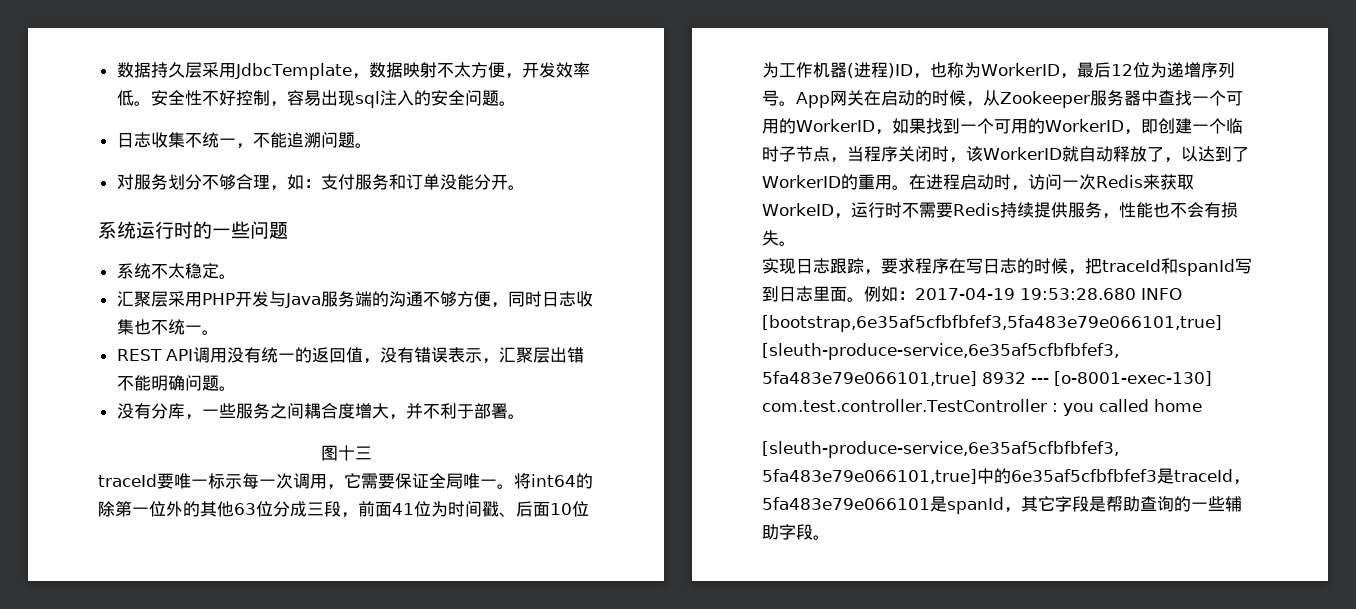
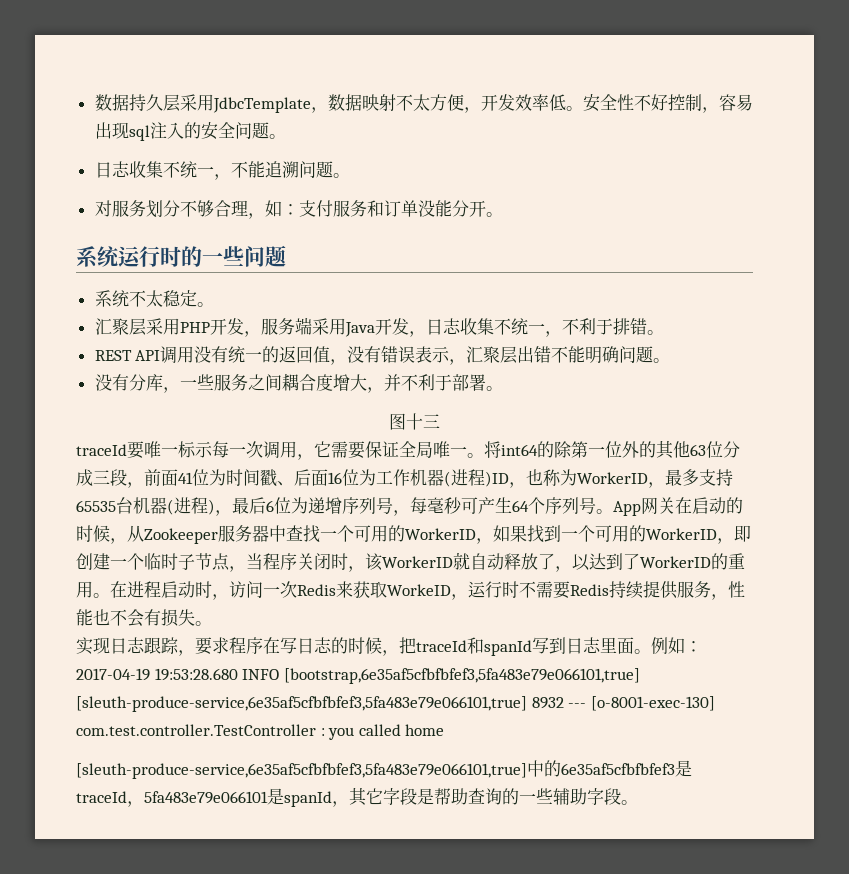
- 汇聚层采用PHP开发与Java服务端的沟通不够方便，同时日志收集也不统一。
+ 汇聚层采用PHP开发，服务端采用Java开发，日志收集不统一，不利于排错。
- 将int64的除第一位外的其他63位分成三段，前面41位为时间戳、后面10位为工作机器(进程)ID，也称为WorkerID，最后12位为递增序列号。
+ 将int64的除第一位外的其他63位分成三段，前面41位为时间戳、后面16位为工作机器(进程)ID，也称为WorkerID，最多支持65535台机器(进程)，最后6位为递增序列号，每毫秒可产生64个序列号。

